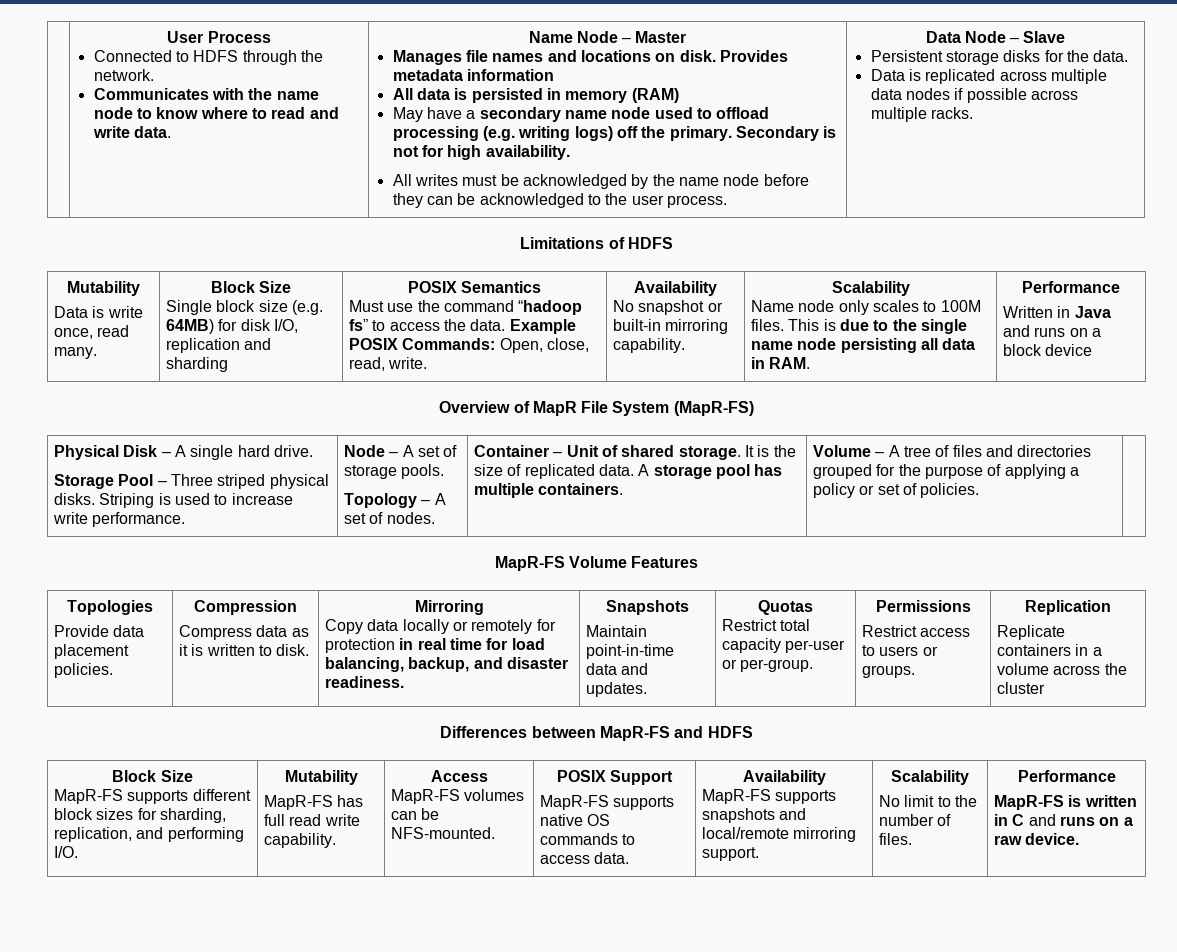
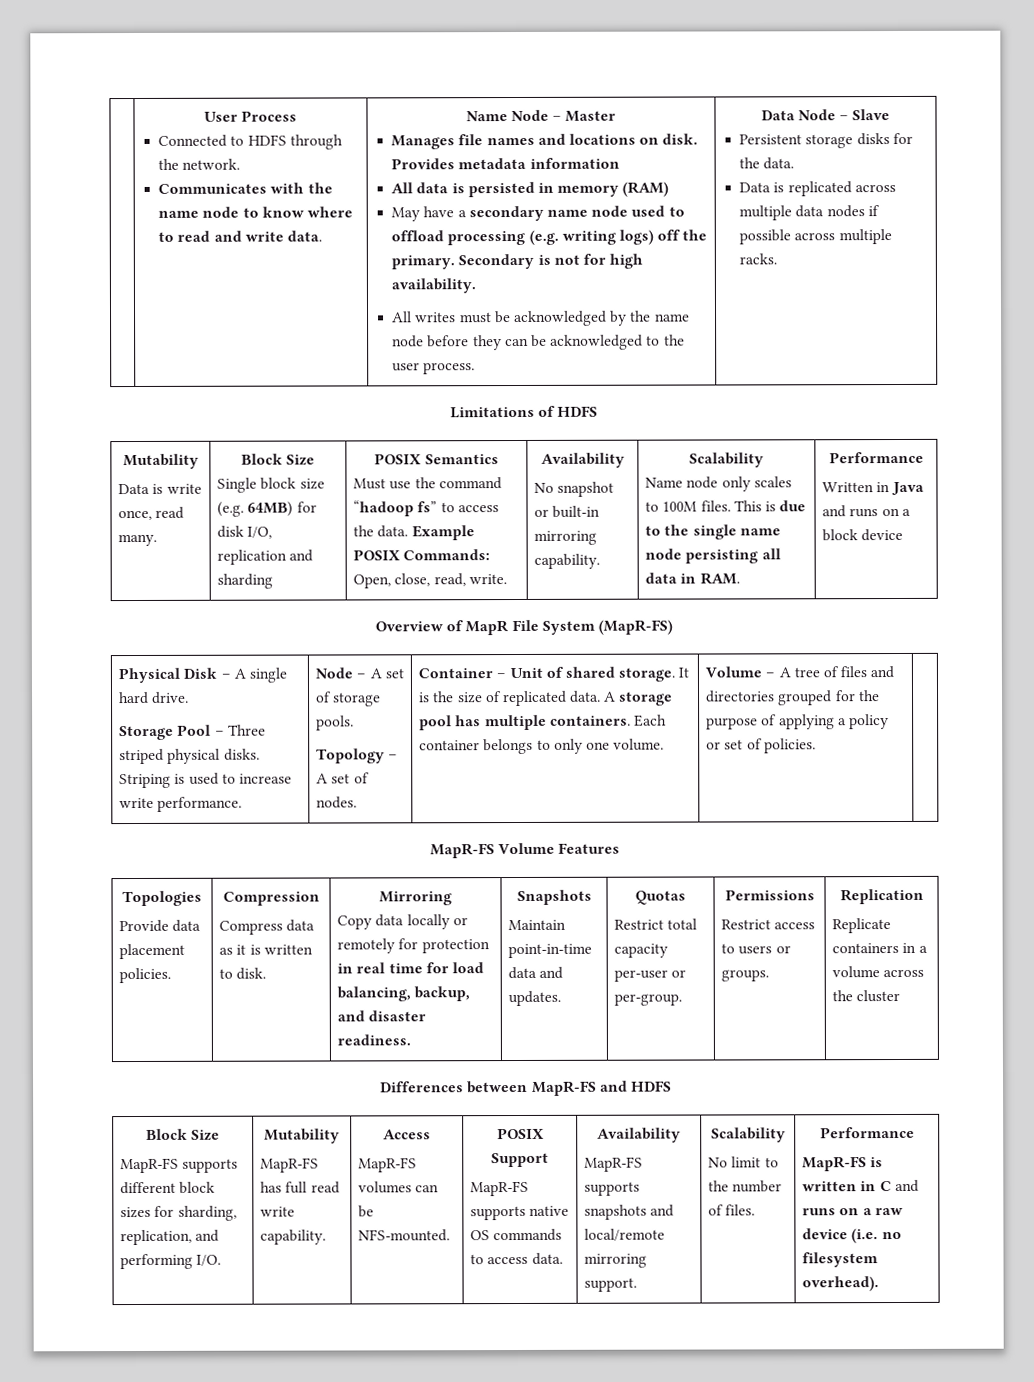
+ Each container belongs to only one volume.
- MapR-FS is written in C and runs on a raw device.
+ MapR-FS is written in C and runs on a raw device (i.e. no filesystem overhead).

